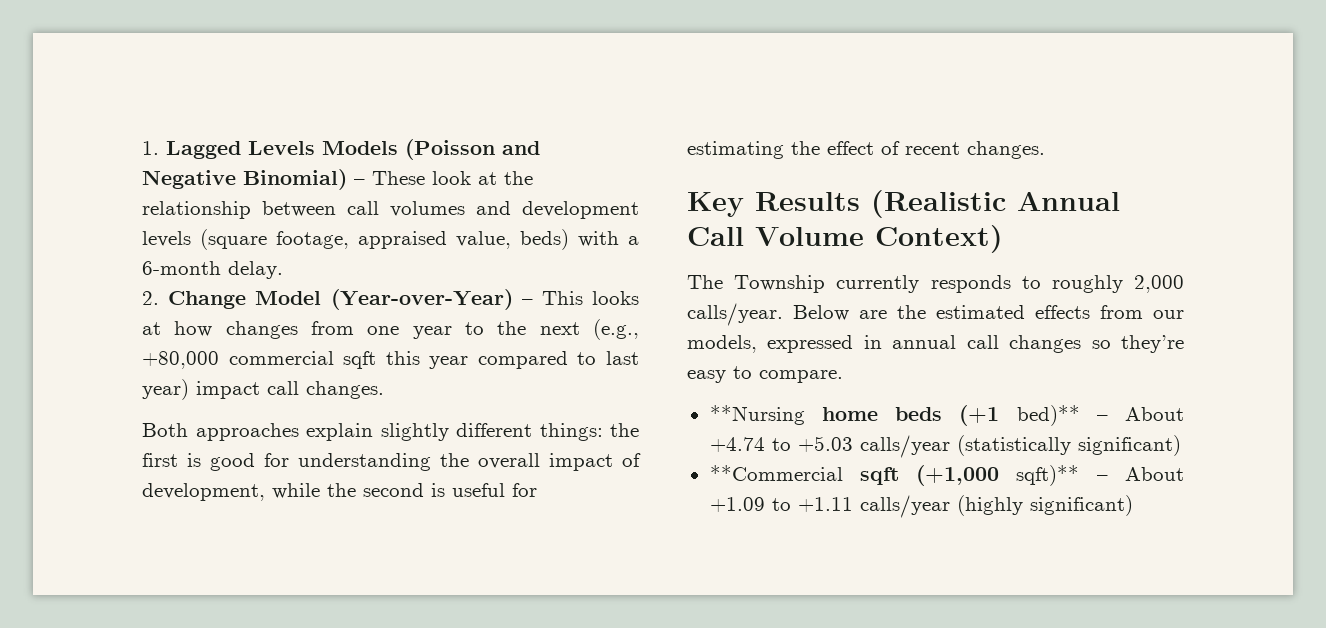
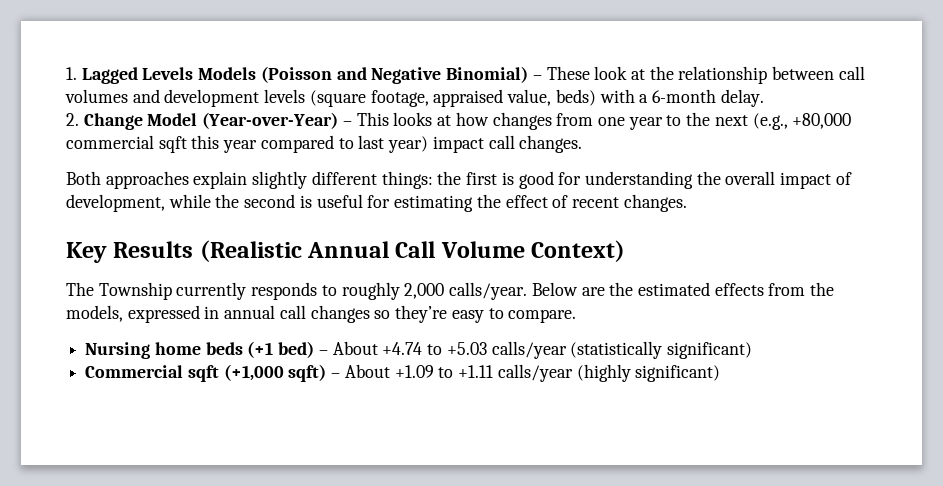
- Below are the estimated effects from our models, expressed in annual call changes so they’re easy to compare.
+ Below are the estimated effects from the models, expressed in annual call changes so they’re easy to compare.
- **Nursing home beds (+1 bed)** – About +4.74 to +5.03 calls/year (statistically significant)
+ Nursing home beds (+1 bed) – About +4.74 to +5.03 calls/year (statistically significant)
- **Commercial sqft (+1,000 sqft)** – About +1.09 to +1.11 calls/year (highly significant)
+ Commercial sqft (+1,000 sqft) – About +1.09 to +1.11 calls/year (highly significant)

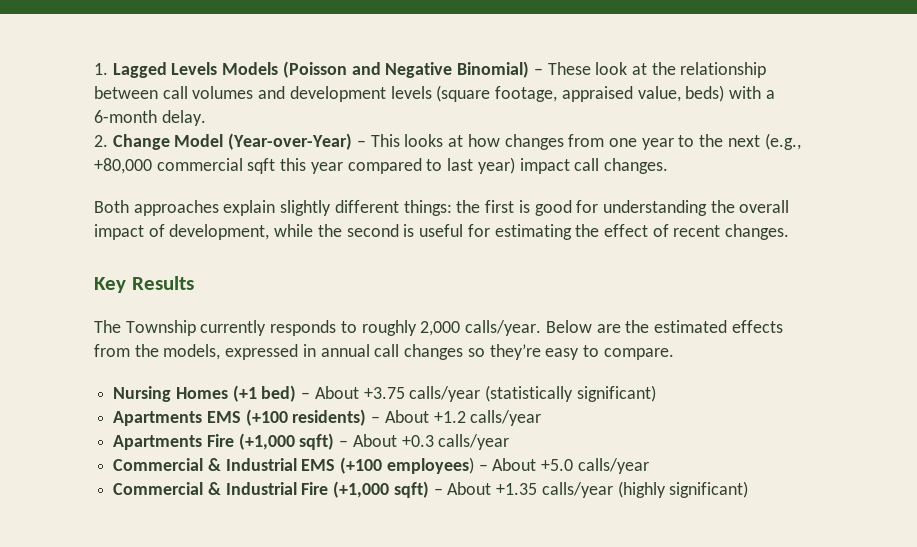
- Key Results (Realistic Annual Call Volume Context)
+ Key Results
- Nursing home beds (+1 bed) – About +4.74 to +5.03 calls/year (statistically significant)
+ Nursing Homes (+1 bed) – About +3.75 calls/year (statistically significant)
- Commercial sqft (+1,000 sqft) – About +1.09 to +1.11 calls/year (highly significant)
+ Apartments EMS (+100 residents) – About +1.2 calls/year
+ Apartments Fire (+1,000 sqft) – About +0.3 calls/year
+ Commercial & Industrial EMS (+100 employees) – About +5.0 calls/year
+ Commercial & Industrial Fire (+1,000 sqft) – About +1.35 calls/year (highly significant)

